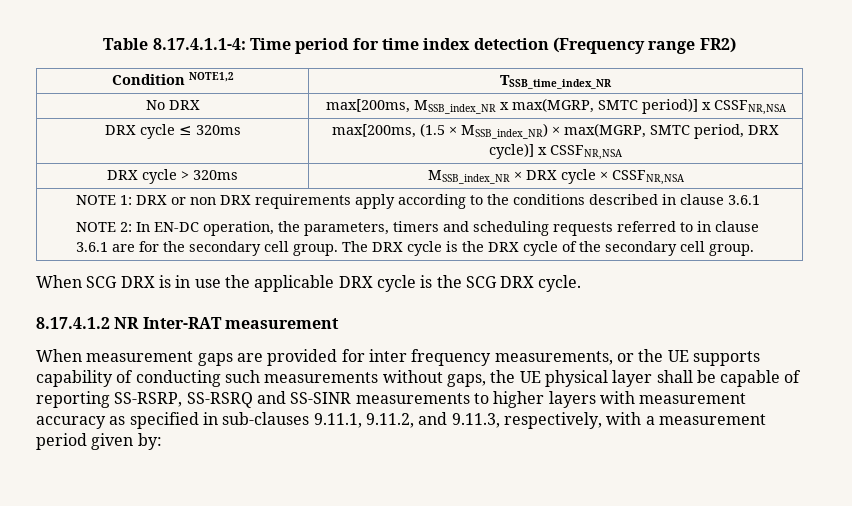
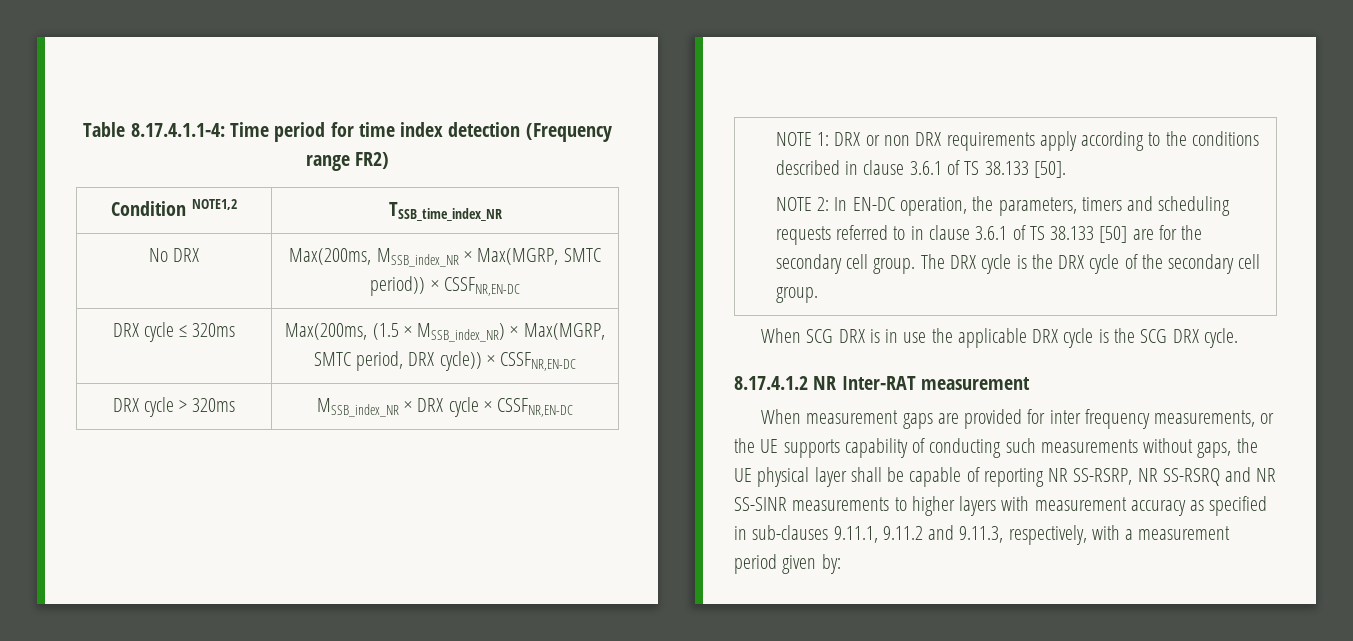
- No DRX | max[200ms, MSSB_index_NR x max(MGRP, SMTC period)] x CSSFNR,NSA
+ No DRX | Max(200ms, MSSB_index_NR × Max(MGRP, SMTC period)) × CSSFNR,EN-DC
- DRX cycle ≤ 320ms | max[200ms, (1.5 × MSSB_index_NR) × max(MGRP, SMTC period, DRX cycle)] x CSSFNR,NSA
+ DRX cycle ≤ 320ms | Max(200ms, (1.5 × MSSB_index_NR) × Max(MGRP, SMTC period, DRX cycle)) × CSSFNR,EN-DC
- DRX cycle > 320ms | MSSB_index_NR × DRX cycle × CSSFNR,NSA
+ DRX cycle > 320ms | MSSB_index_NR × DRX cycle × CSSFNR,EN-DC
- NOTE 1: DRX or non DRX requirements apply according to the conditions described in clause 3.6.1
+ NOTE 1: DRX or non DRX requirements apply according to the conditions described in clause 3.6.1 of TS 38.133 [50].
- NOTE 2: In EN-DC operation, the parameters, timers and scheduling requests referred to in clause 3.6.1 are for the secondary cell group.
+ NOTE 2: In EN-DC operation, the parameters, timers and scheduling requests referred to in clause 3.6.1 of TS 38.133 [50] are for the secondary cell group.
- When measurement gaps are provided for inter frequency measurements, or the UE supports capability of conducting such measurements without gaps, the UE physical layer shall be capable of reporting SS-RSRP, SS-RSRQ and SS-SINR measurements to higher layers with measurement accuracy as specified in sub-clauses 9.11.1, 9.11.2, and 9.11.3, respectively, with a measurement period given by:
+ When measurement gaps are provided for inter frequency measurements, or the UE supports capability of conducting such measurements without gaps, the UE physical layer shall be capable of reporting NR SS-RSRP, NR SS-RSRQ and NR SS-SINR measurements to higher layers with measurement accuracy as specified in sub-clauses 9.11.1, 9.11.2 and 9.11.3, respectively, with a measurement period given by:

